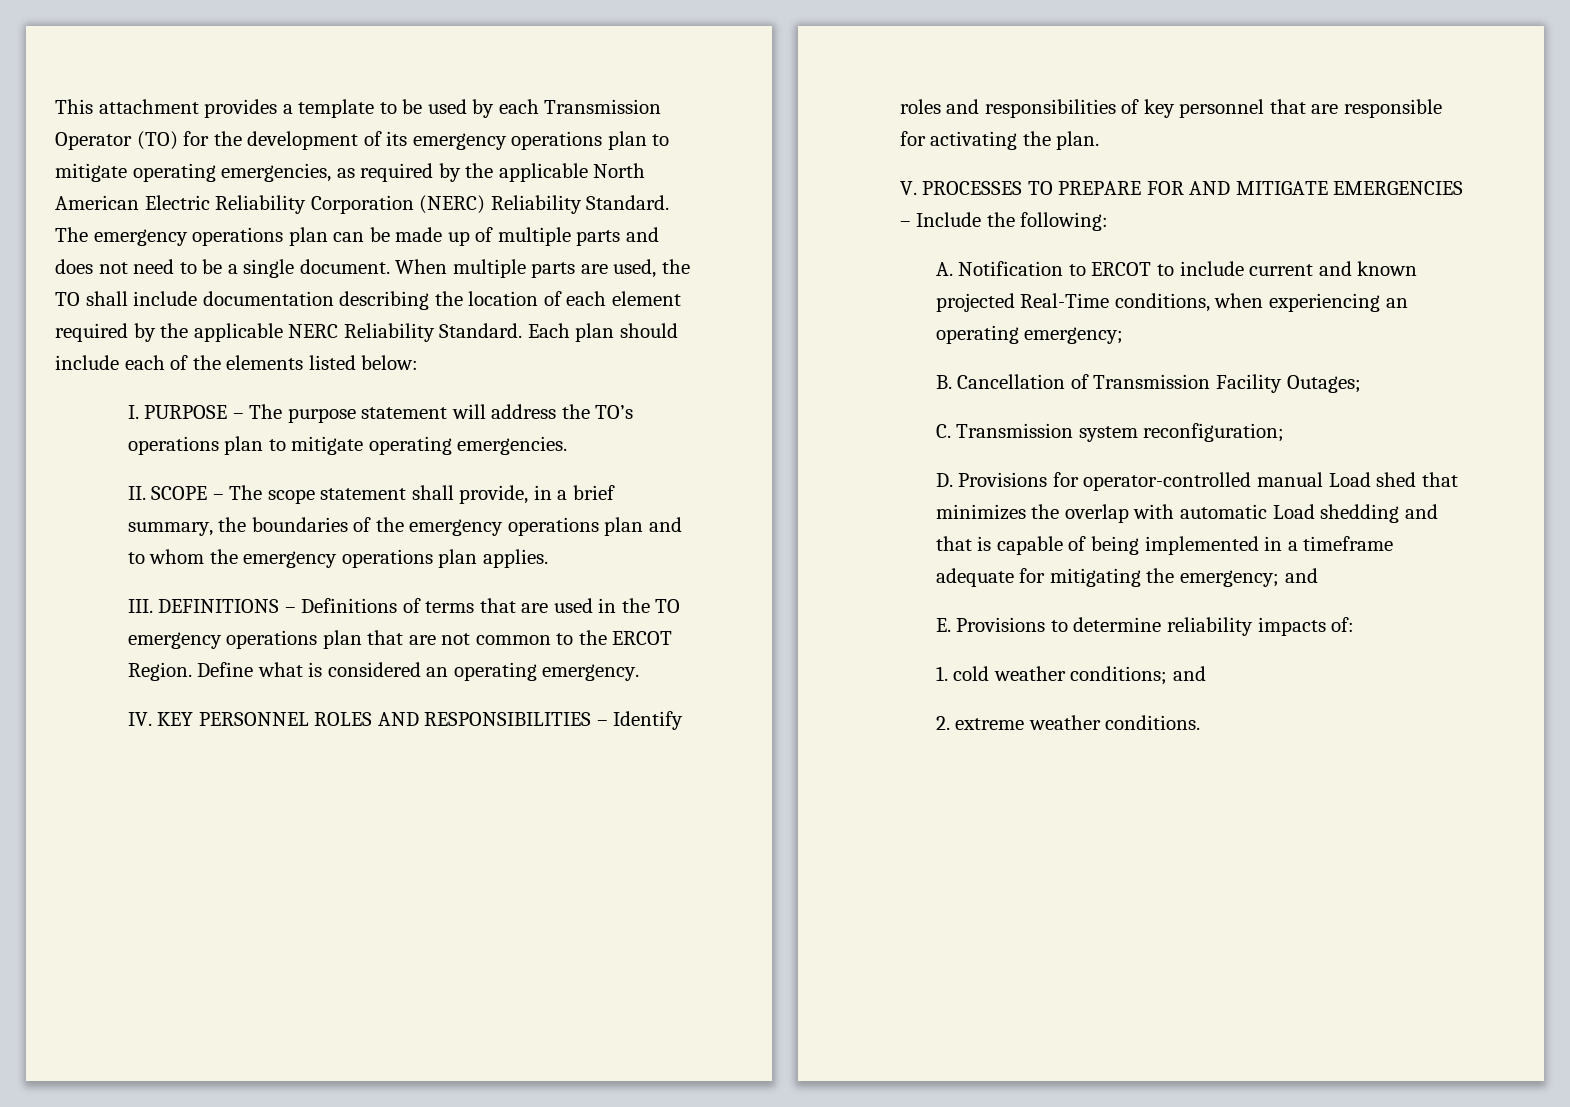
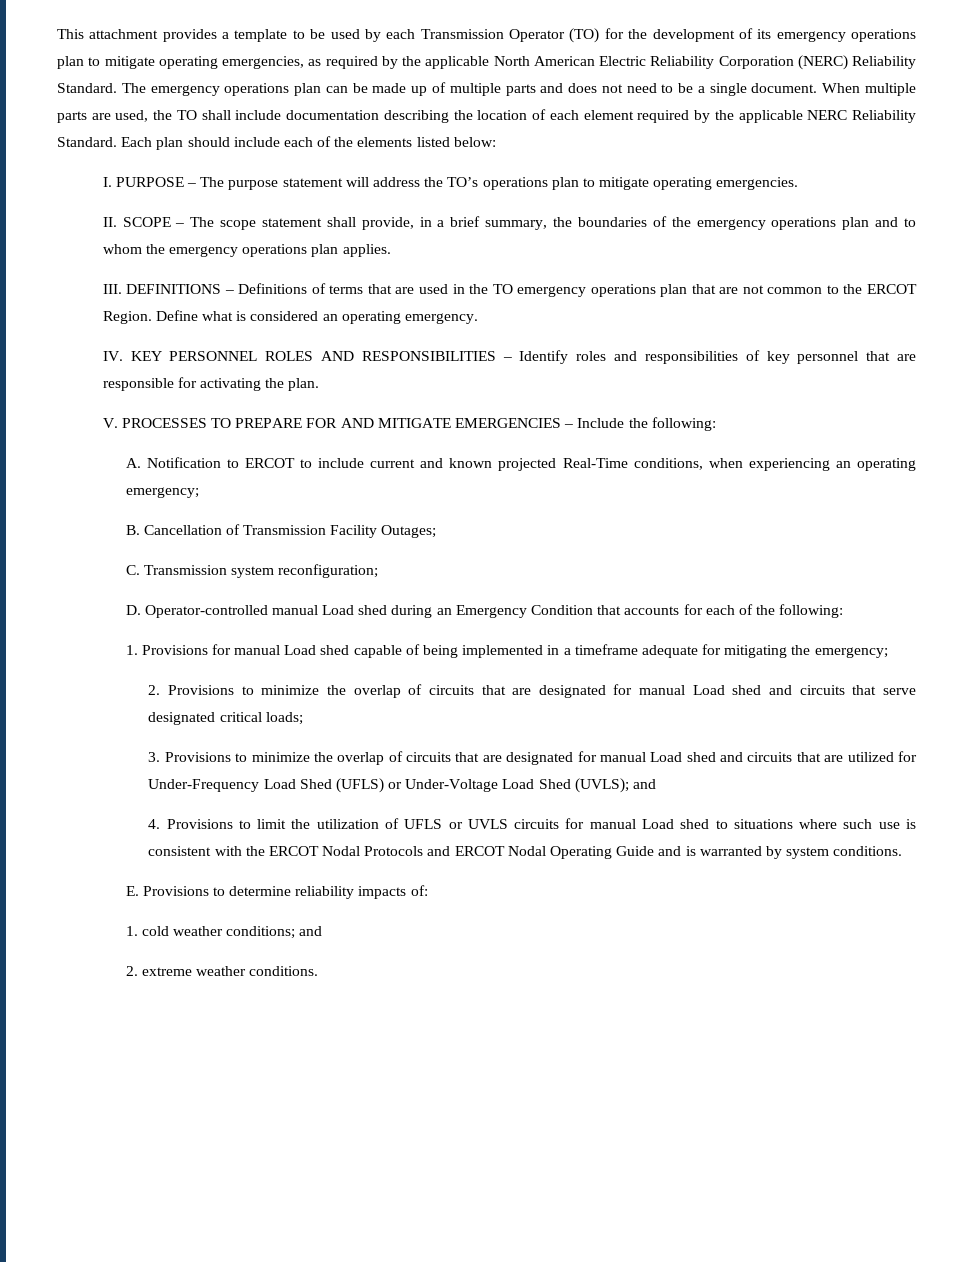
- D. Provisions for operator-controlled manual Load shed that minimizes the overlap with automatic Load shedding and that is capable of being implemented in a timeframe adequate for mitigating the emergency; and
+ D. Operator-controlled manual Load shed during an Emergency Condition that accounts for each of the following:
+ 1. Provisions for manual Load shed capable of being implemented in a timeframe adequate for mitigating the emergency;
+ 2. Provisions to minimize the overlap of circuits that are designated for manual Load shed and circuits that serve designated critical loads;
+ 3. Provisions to minimize the overlap of circuits that are designated for manual Load shed and circuits that are utilized for Under-Frequency Load Shed (UFLS) or Under-Voltage Load Shed (UVLS); and
+ 4. Provisions to limit the utilization of UFLS or UVLS circuits for manual Load shed to situations where such use is consistent with the ERCOT Nodal Protocols and ERCOT Nodal Operating Guide and is warranted by system conditions.

